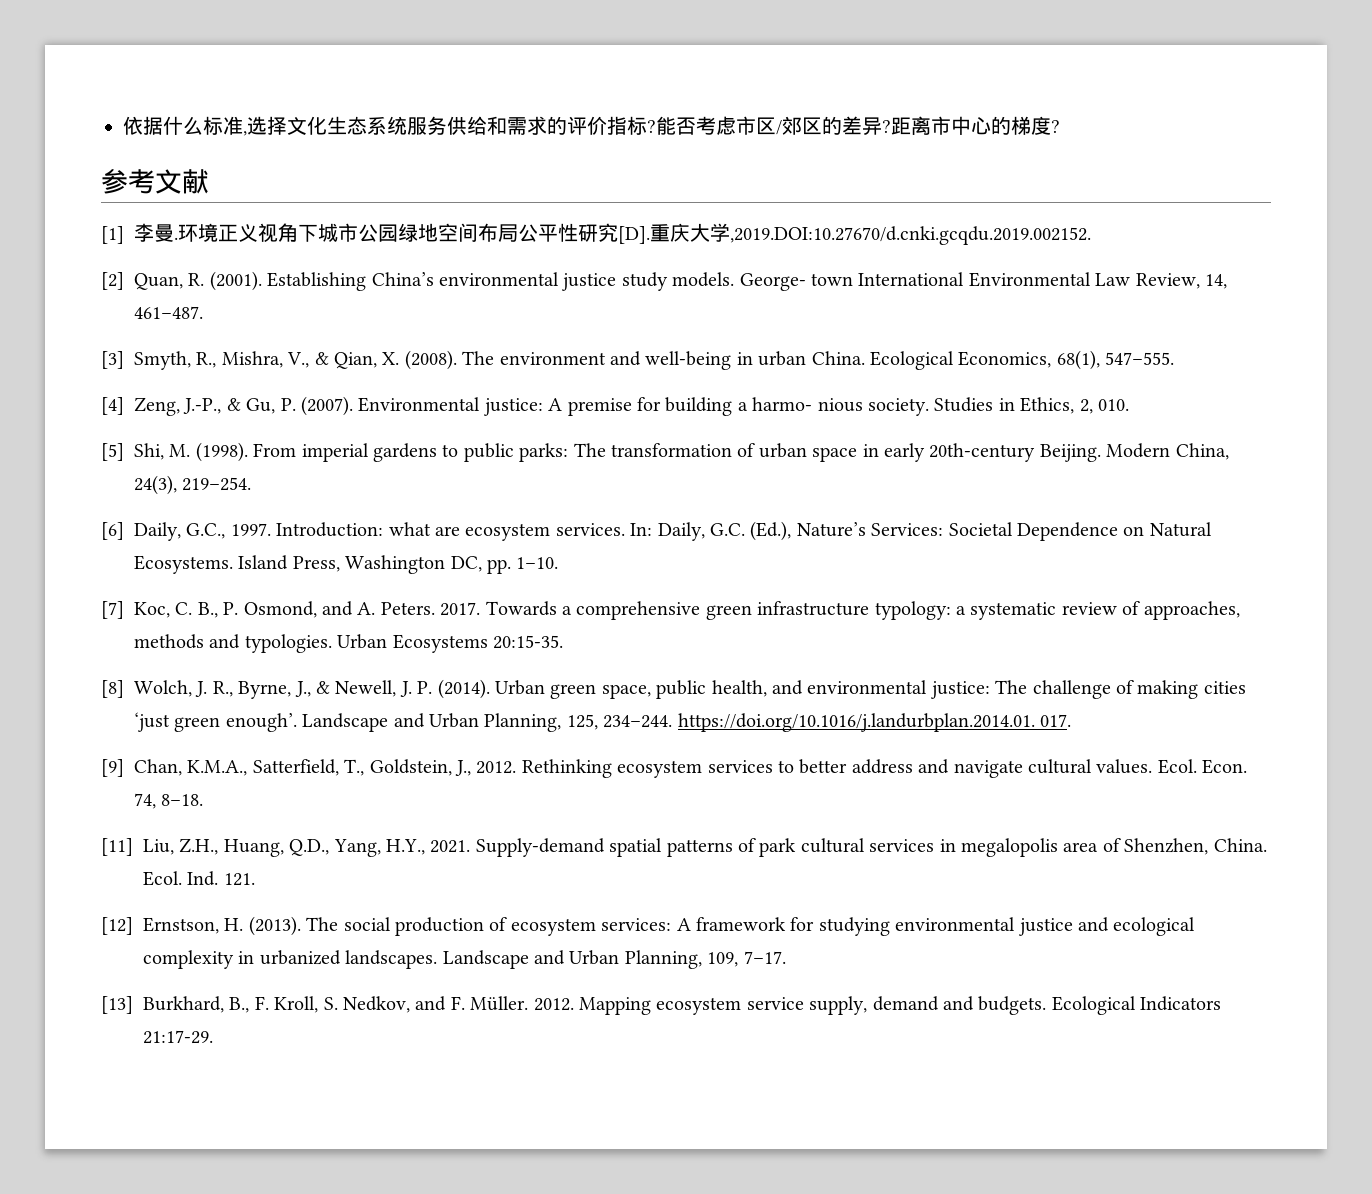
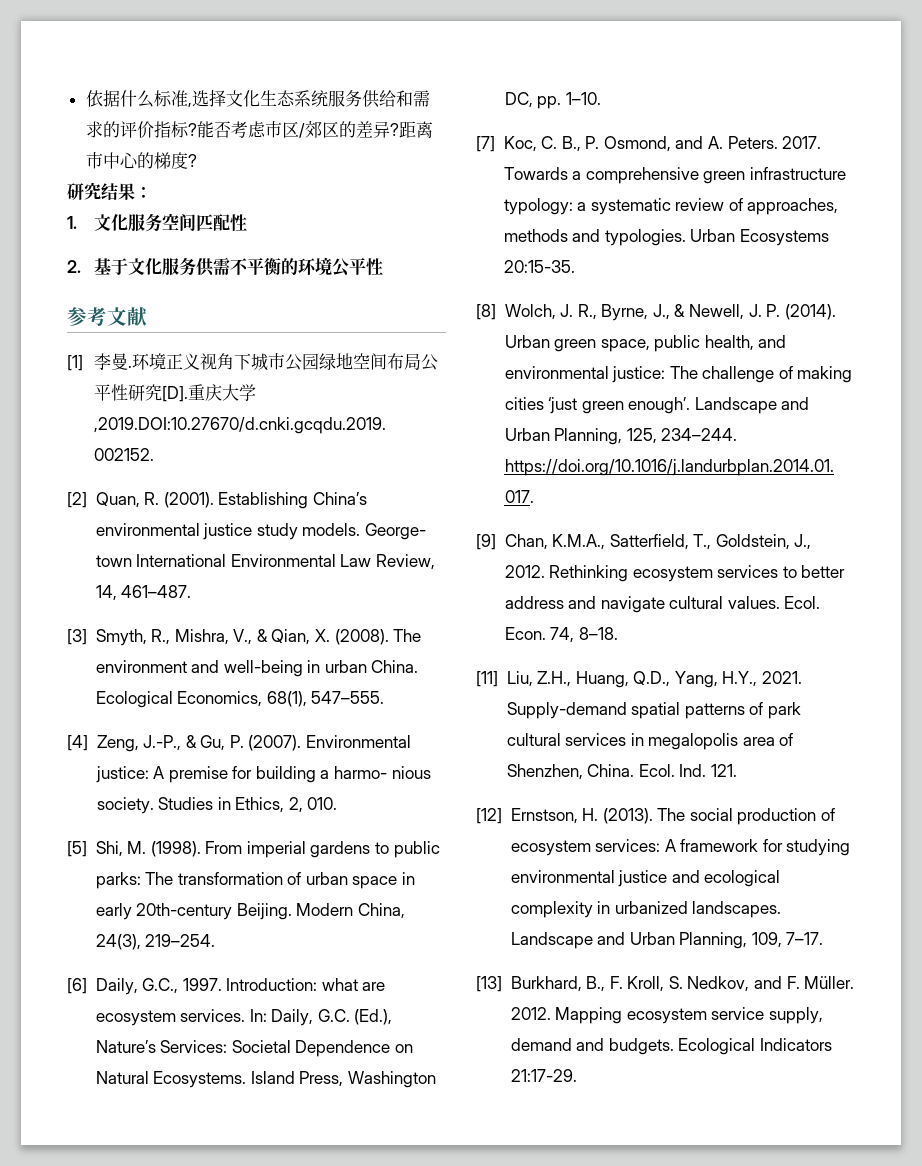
+ 研究结果：
+ 1.文化服务空间匹配性
+ 2.基于文化服务供需不平衡的环境公平性

